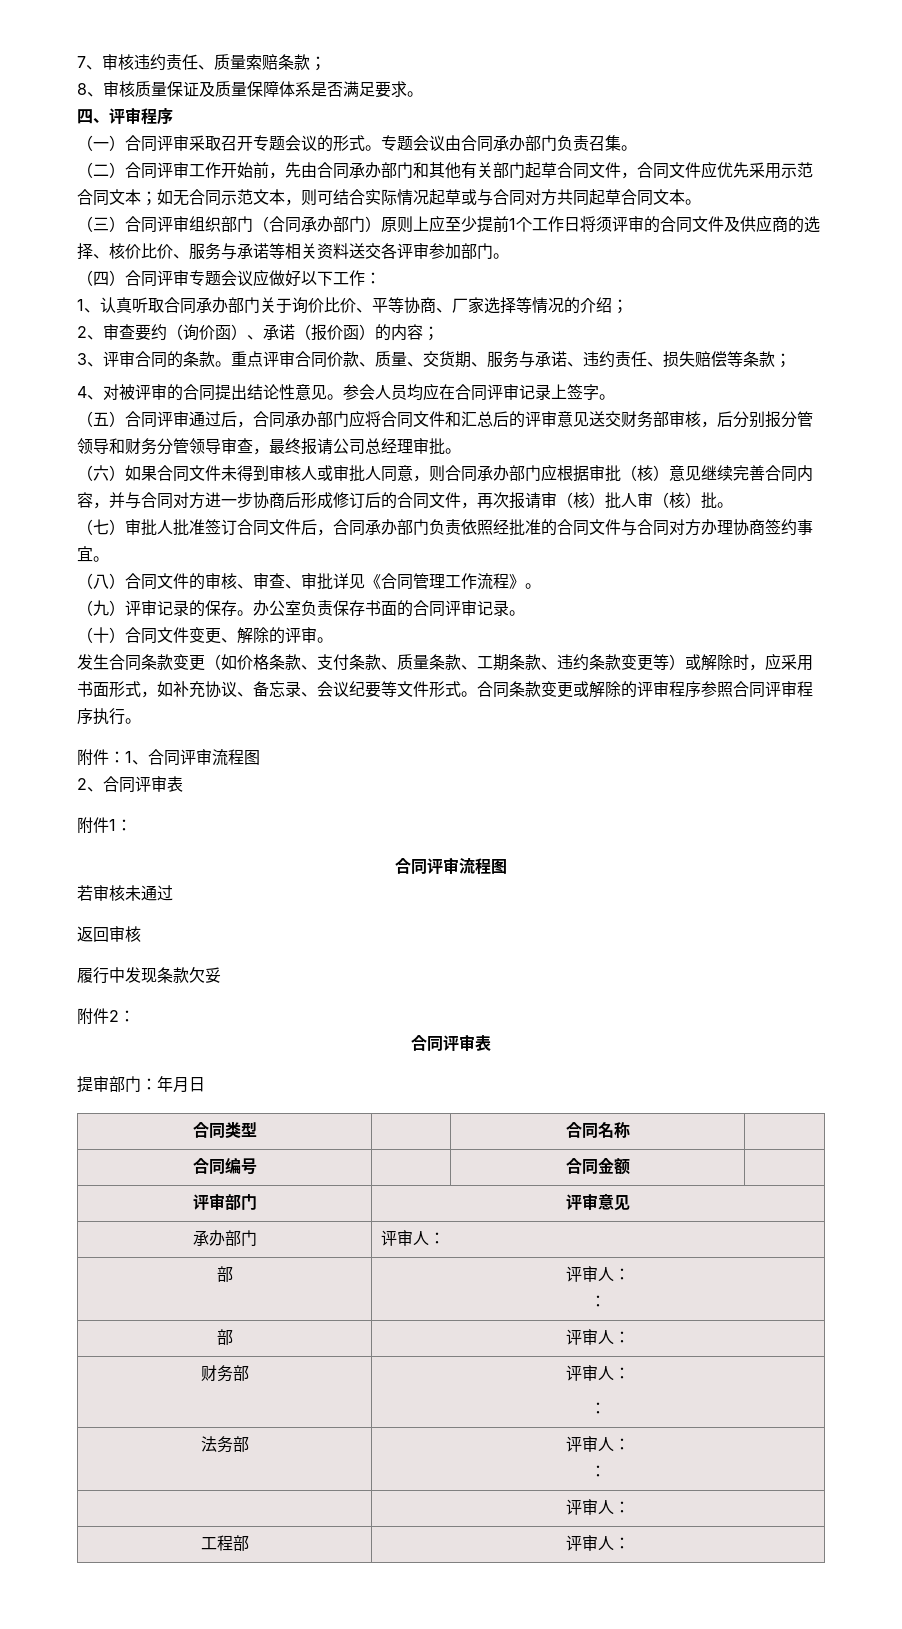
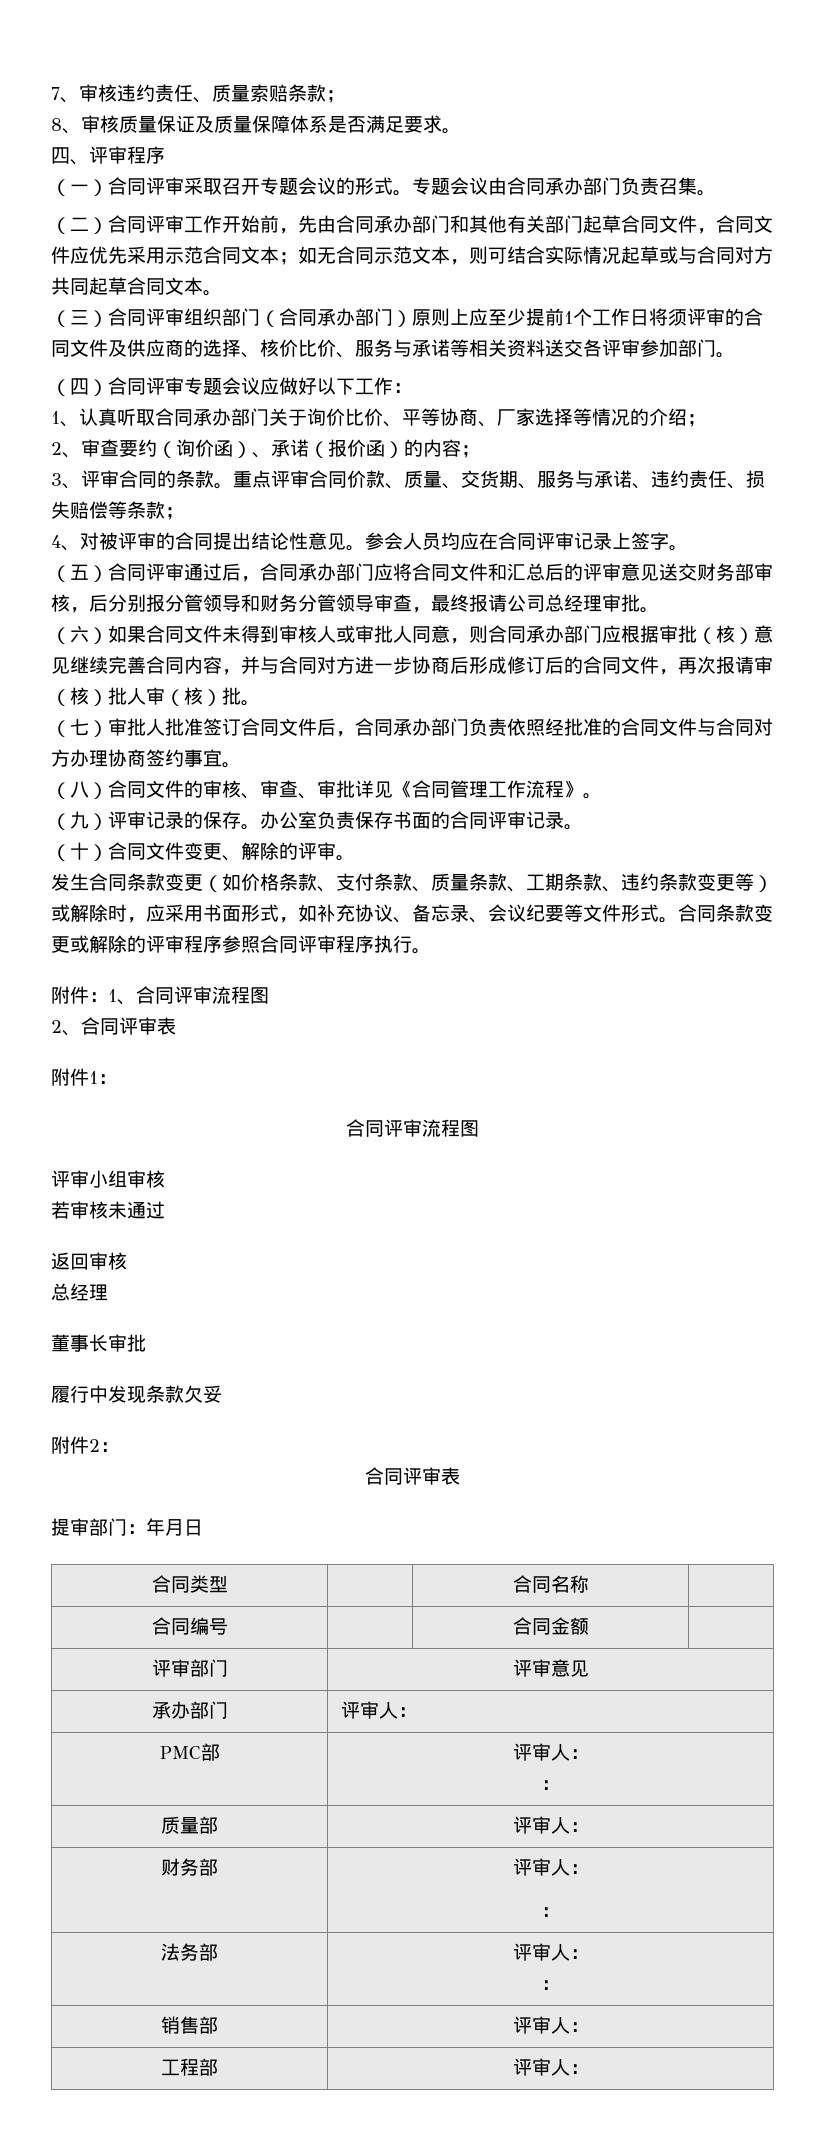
+ 评审小组审核
  返回审核
+ 总经理
+ 董事长审批
  承办部门 | 评审人：
- 部 | 评审人：
+ PMC部 | 评审人：
  ：
- 部 | 评审人：
+ 质量部 | 评审人：
  法务部 | 评审人：
  ：
- | 评审人：
+ 销售部 | 评审人：

